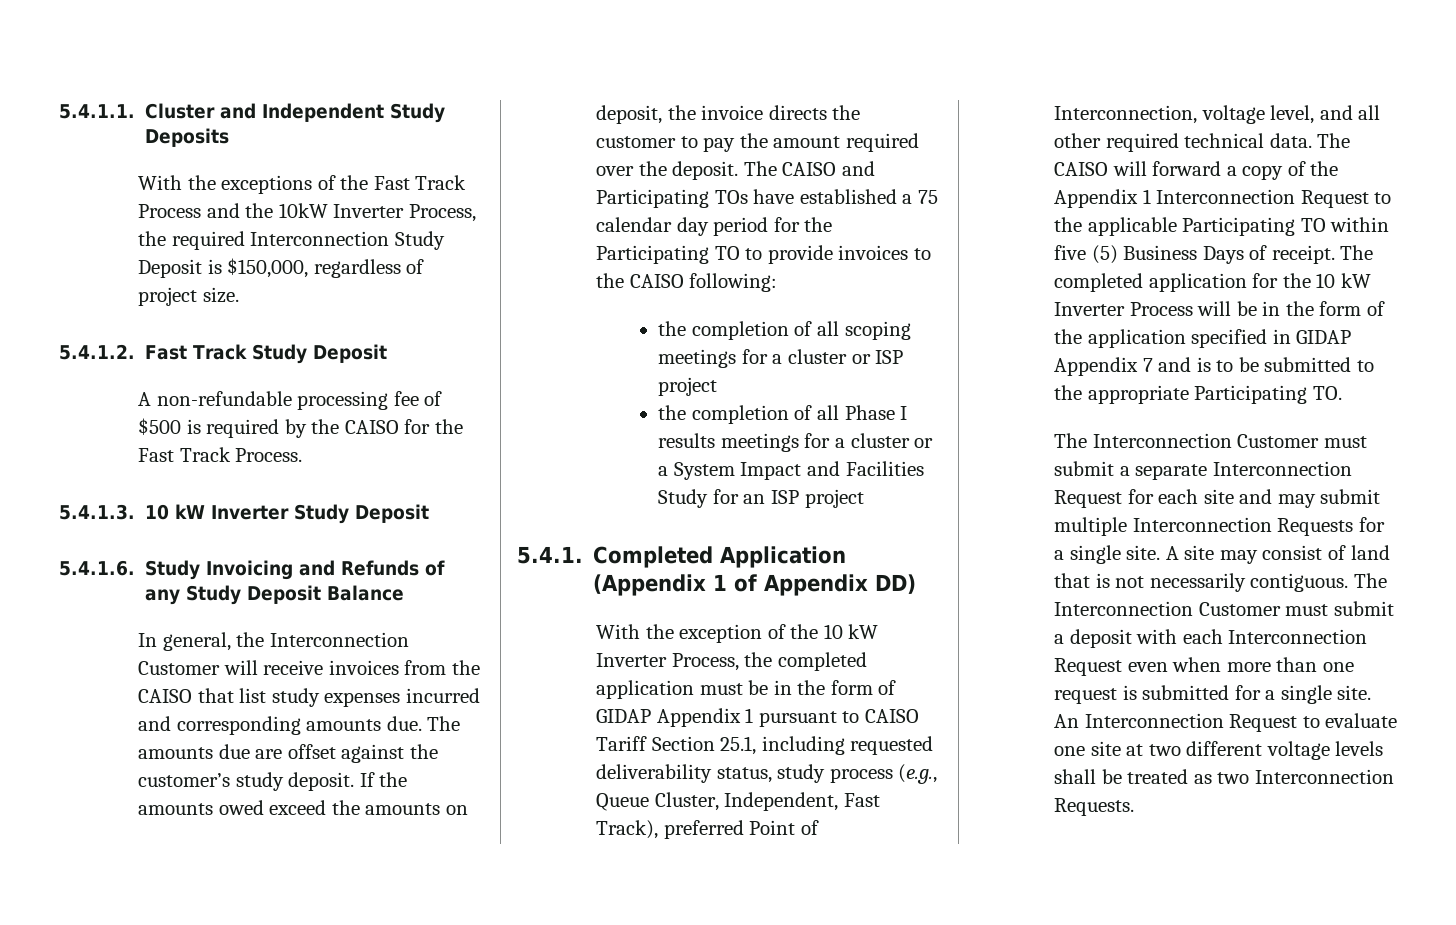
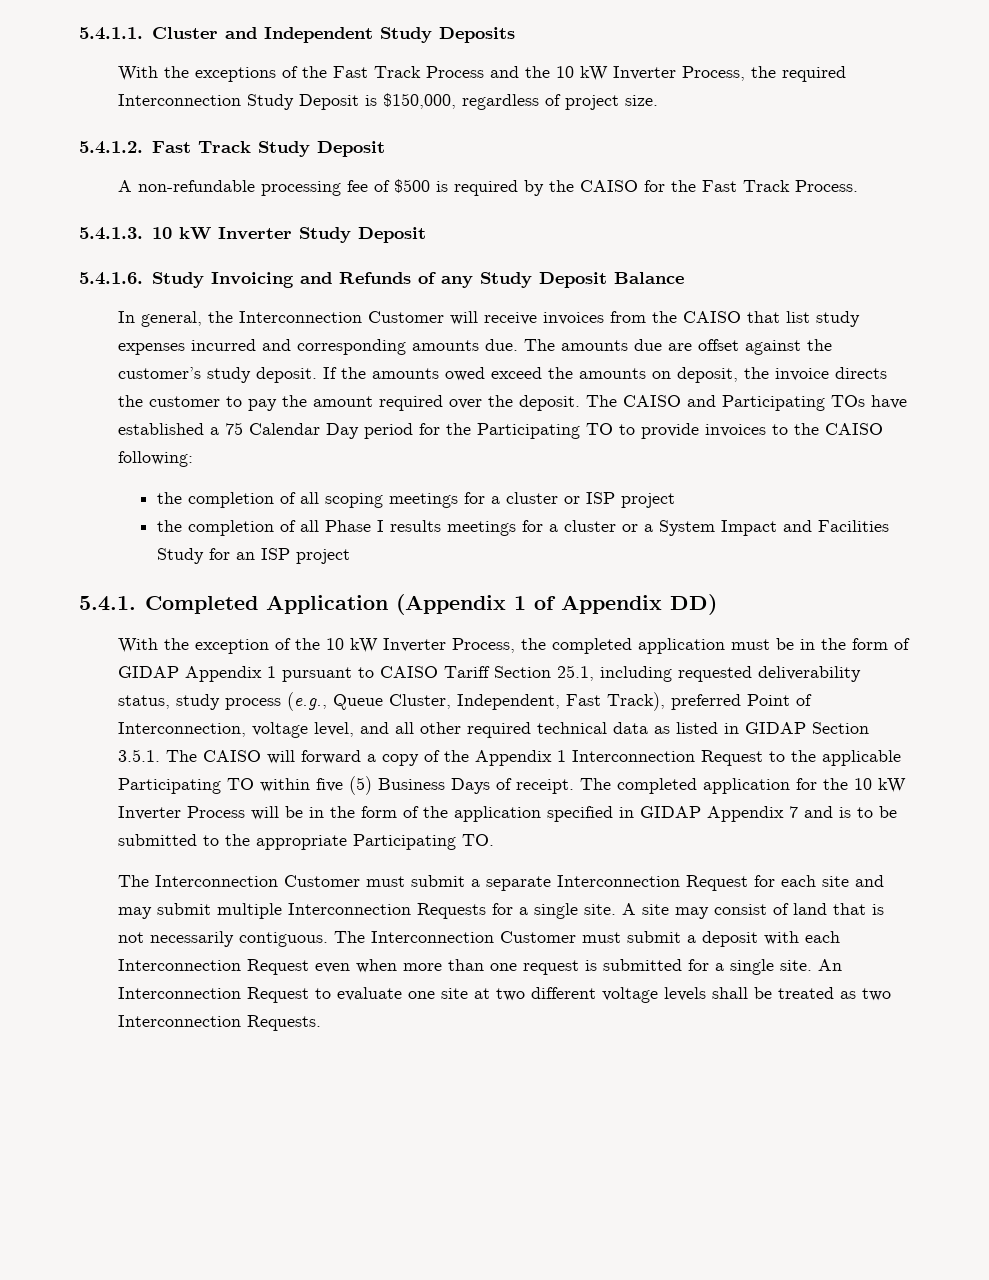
- With the exceptions of the Fast Track Process and the 10kW Inverter Process, the required Interconnection Study Deposit is $150,000, regardless of project size.
+ With the exceptions of the Fast Track Process and the 10 kW Inverter Process, the required Interconnection Study Deposit is $150,000, regardless of project size.
- The CAISO and Participating TOs have established a 75 calendar day period for the Participating TO to provide invoices to the CAISO following:
+ The CAISO and Participating TOs have established a 75 Calendar Day period for the Participating TO to provide invoices to the CAISO following:
- With the exception of the 10 kW Inverter Process, the completed application must be in the form of GIDAP Appendix 1 pursuant to CAISO Tariff Section 25.1, including requested deliverability status, study process (e.g., Queue Cluster, Independent, Fast Track), preferred Point of Interconnection, voltage level, and all other required technical data. The CAISO will forward a copy of the Appendix 1 Interconnection Request to the applicable Participating TO within five (5) Business Days of receipt.
+ With the exception of the 10 kW Inverter Process, the completed application must be in the form of GIDAP Appendix 1 pursuant to CAISO Tariff Section 25.1, including requested deliverability status, study process (e.g., Queue Cluster, Independent, Fast Track), preferred Point of Interconnection, voltage level, and all other required technical data as listed in GIDAP Section 3.5.1. The CAISO will forward a copy of the Appendix 1 Interconnection Request to the applicable Participating TO within five (5) Business Days of receipt.

